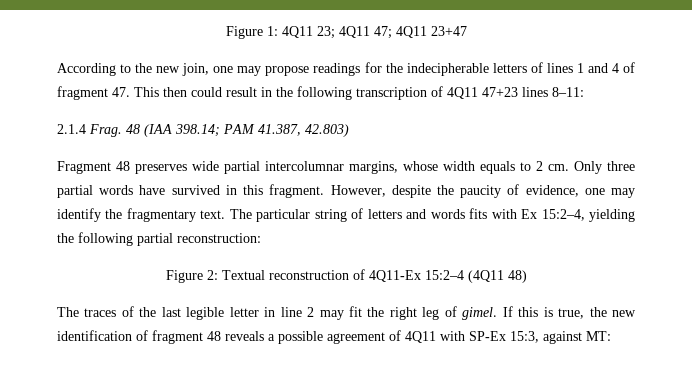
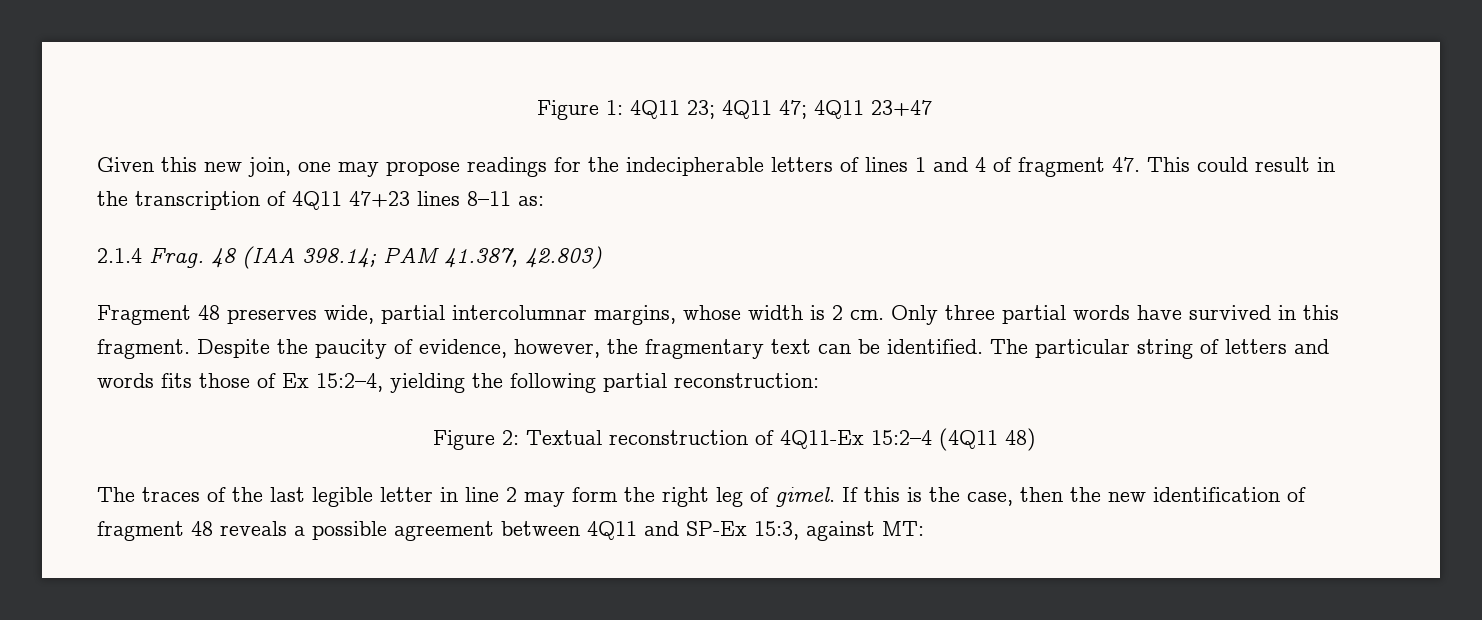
- According to the new join, one may propose readings for the indecipherable letters of lines 1 and 4 of fragment 47. This then could result in the following transcription of 4Q11 47+23 lines 8–11:
+ Given this new join, one may propose readings for the indecipherable letters of lines 1 and 4 of fragment 47. This could result in the transcription of 4Q11 47+23 lines 8–11 as:
- Fragment 48 preserves wide partial intercolumnar margins, whose width equals to 2 cm.
+ Fragment 48 preserves wide, partial intercolumnar margins, whose width is 2 cm.
- However, despite the paucity of evidence, one may identify the fragmentary text.
+ Despite the paucity of evidence, however, the fragmentary text can be identified.
- The particular string of letters and words fits with Ex 15:2–4, yielding the following partial reconstruction:
+ The particular string of letters and words fits those of Ex 15:2–4, yielding the following partial reconstruction:
- The traces of the last legible letter in line 2 may fit the right leg of gimel.
+ The traces of the last legible letter in line 2 may form the right leg of gimel.
- If this is true, the new identification of fragment 48 reveals a possible agreement of 4Q11 with SP-Ex 15:3, against MT:
+ If this is the case, then the new identification of fragment 48 reveals a possible agreement between 4Q11 and SP-Ex 15:3, against MT:

